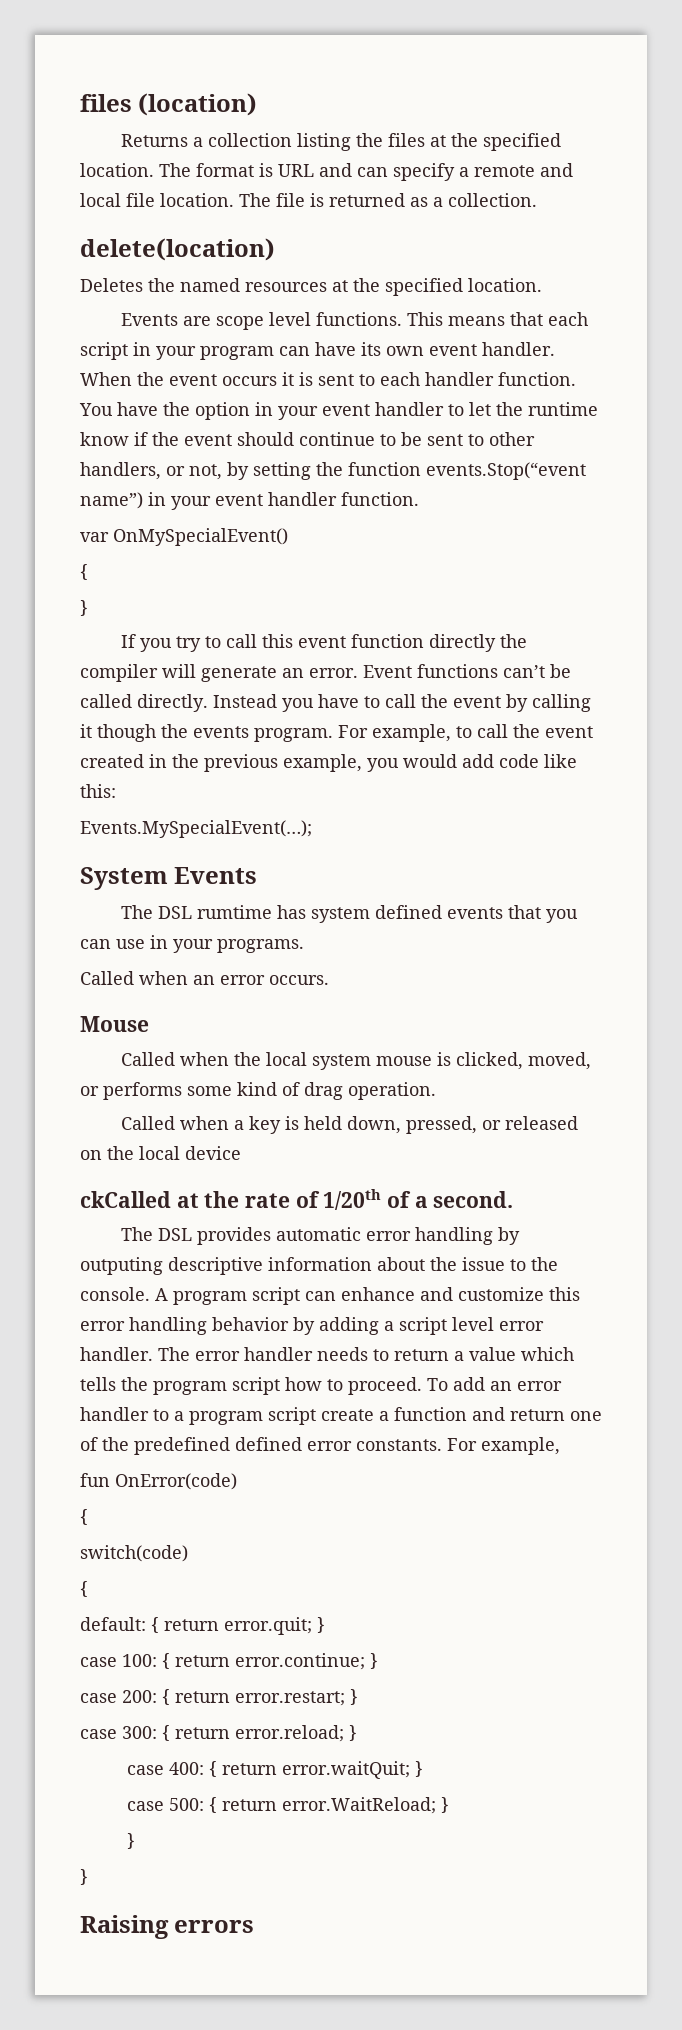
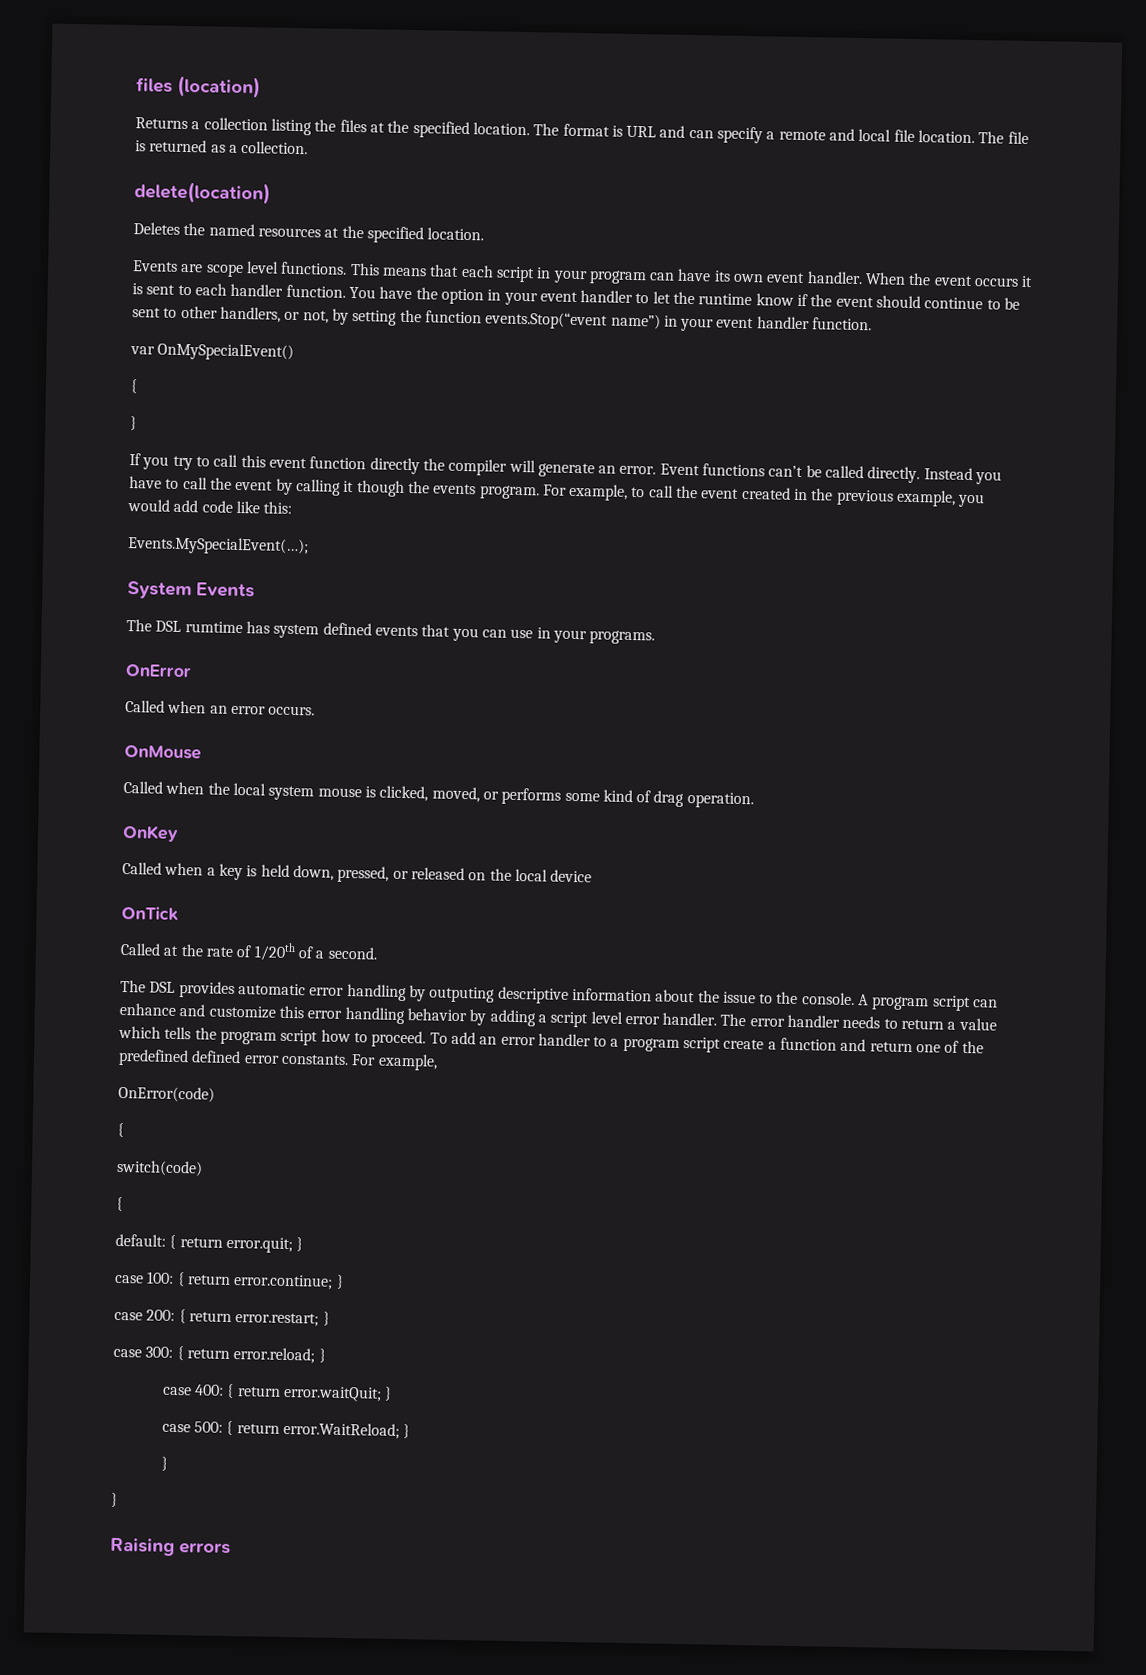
+ OnError
- Mouse
+ OnMouse
+ OnKey
- ckCalled at the rate of 1/20th of a second.
+ OnTick
+ Called at the rate of 1/20th of a second.
- fun OnError(code)
+ OnError(code)

